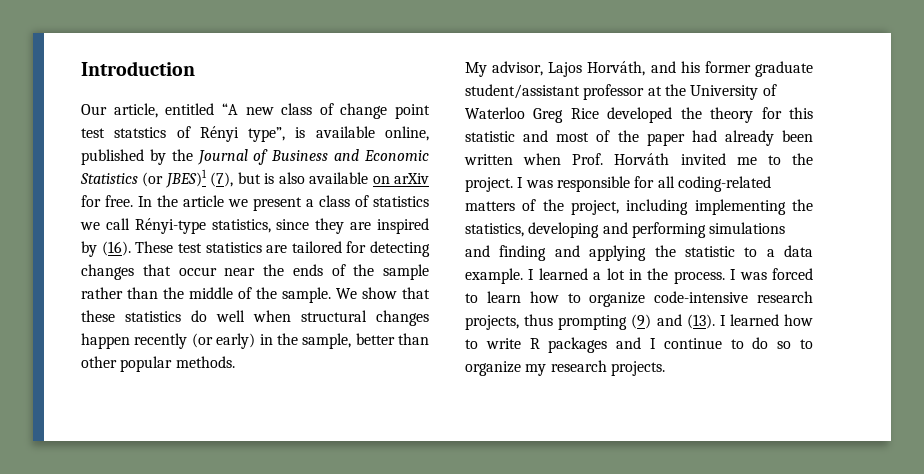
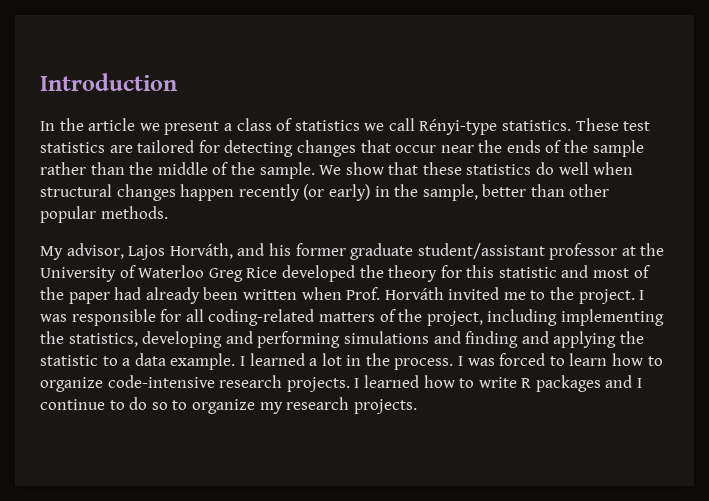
- Our article, entitled “A new class of change point test statstics of Rényi type”, is available online, published by the Journal of Business and Economic Statistics (or JBES)1 (7), but is also available on arXiv for free. In the article we present a class of statistics we call Rényi-type statistics, since they are inspired by (16).
+ In the article we present a class of statistics we call Rényi-type statistics.
- I was forced to learn how to organize code-intensive research projects, thus prompting (9) and (13).
+ I was forced to learn how to organize code-intensive research projects.

